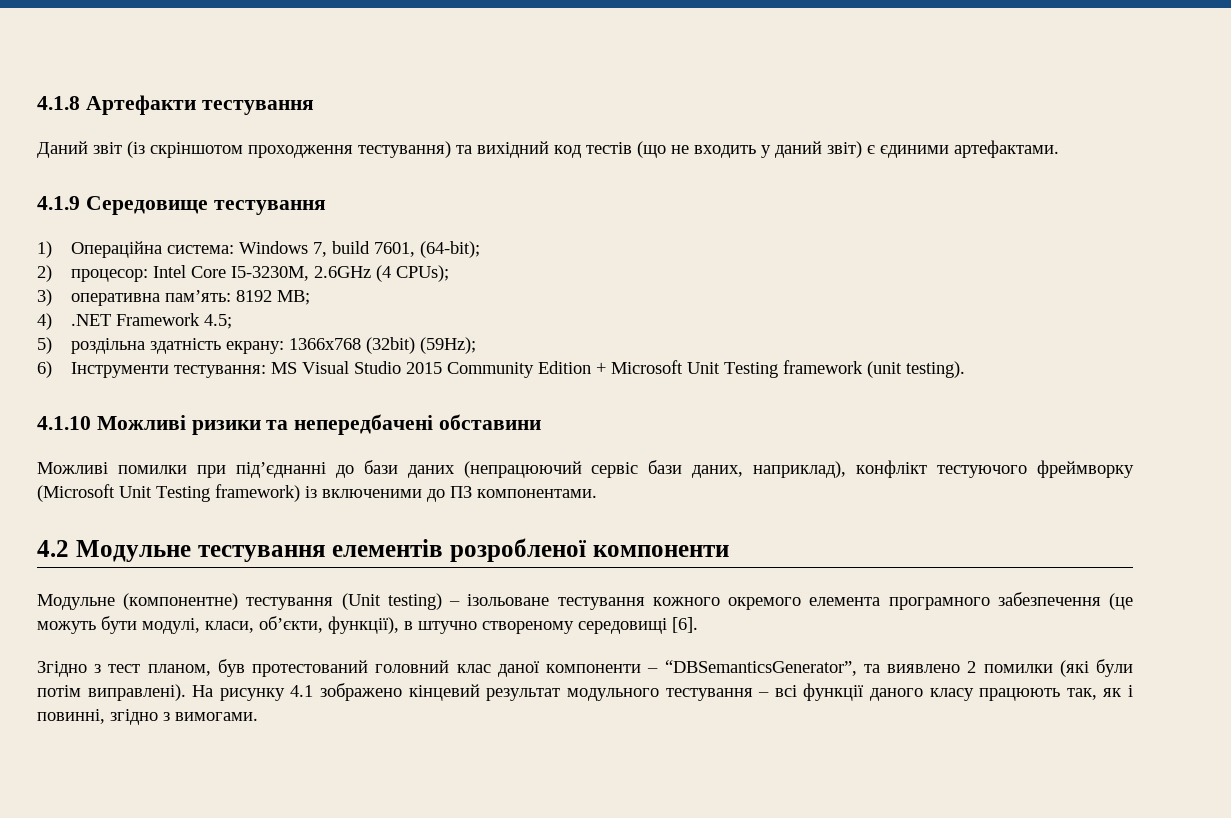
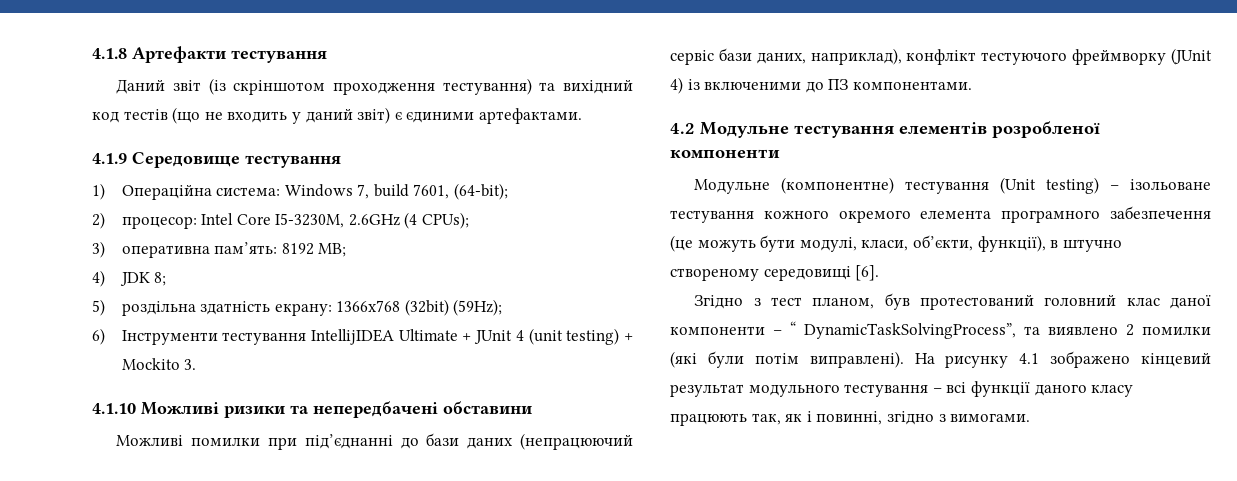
- 4) .NET Framework 4.5;
+ 4) JDK 8;
- 6) Інструменти тестування: MS Visual Studio 2015 Community Edition + Microsoft Unit Testing framework (unit testing).
+ 6) Інструменти тестування IntellijIDEA Ultimate + JUnit 4 (unit testing) + Mockito 3.
- Можливі помилки при під’єднанні до бази даних (непрацюючий сервіс бази даних, наприклад), конфлікт тестуючого фреймворку (Microsoft Unit Testing framework) із включеними до ПЗ компонентами.
+ Можливі помилки при під’єднанні до бази даних (непрацюючий сервіс бази даних, наприклад), конфлікт тестуючого фреймворку (JUnit 4) із включеними до ПЗ компонентами.
- Згідно з тест планом, був протестований головний клас даної компоненти – “DBSemanticsGenerator”, та виявлено 2 помилки (які були потім виправлені).
+ Згідно з тест планом, був протестований головний клас даної компоненти – “ DynamicTaskSolvingProcess”, та виявлено 2 помилки (які були потім виправлені).

